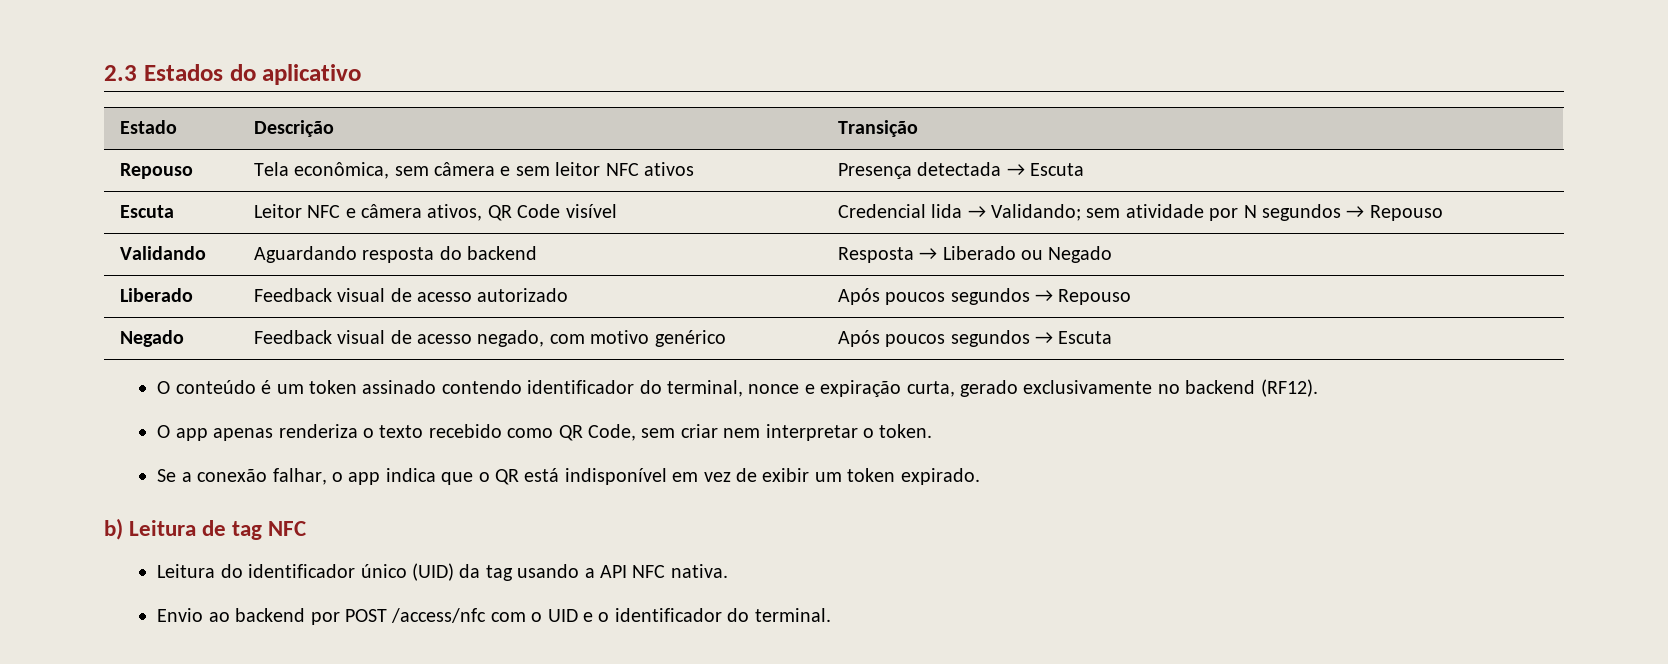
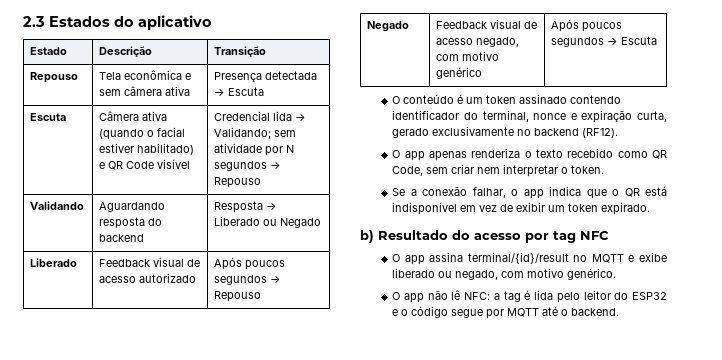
- Repouso | Tela econômica, sem câmera e sem leitor NFC ativos | Presença detectada → Escuta
+ Repouso | Tela econômica e sem câmera ativa | Presença detectada → Escuta
- Escuta | Leitor NFC e câmera ativos, QR Code visível | Credencial lida → Validando; sem atividade por N segundos → Repouso
+ Escuta | Câmera ativa (quando o facial estiver habilitado) e QR Code visível | Credencial lida → Validando; sem atividade por N segundos → Repouso
- b) Leitura de tag NFC
- Leitura do identificador único (UID) da tag usando a API NFC nativa.
- Envio ao backend por POST /access/nfc com o UID e o identificador do terminal.
+ b) Resultado do acesso por tag NFC
+ O app assina terminal/{id}/result no MQTT e exibe liberado ou negado, com motivo genérico.
+ O app não lê NFC: a tag é lida pelo leitor do ESP32 e o código segue por MQTT até o backend.

